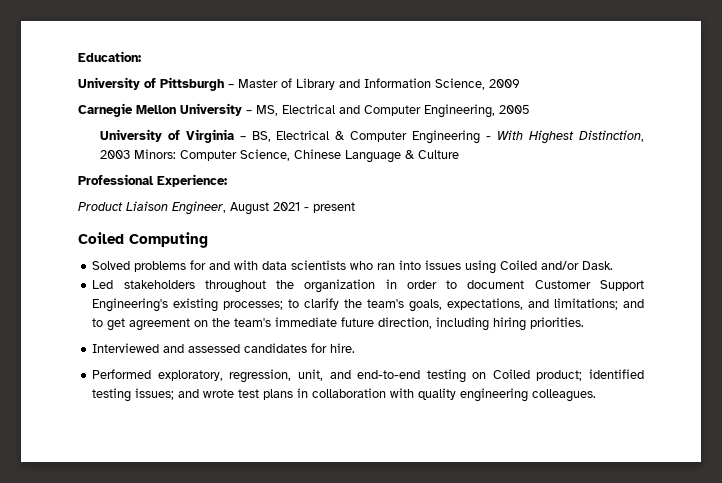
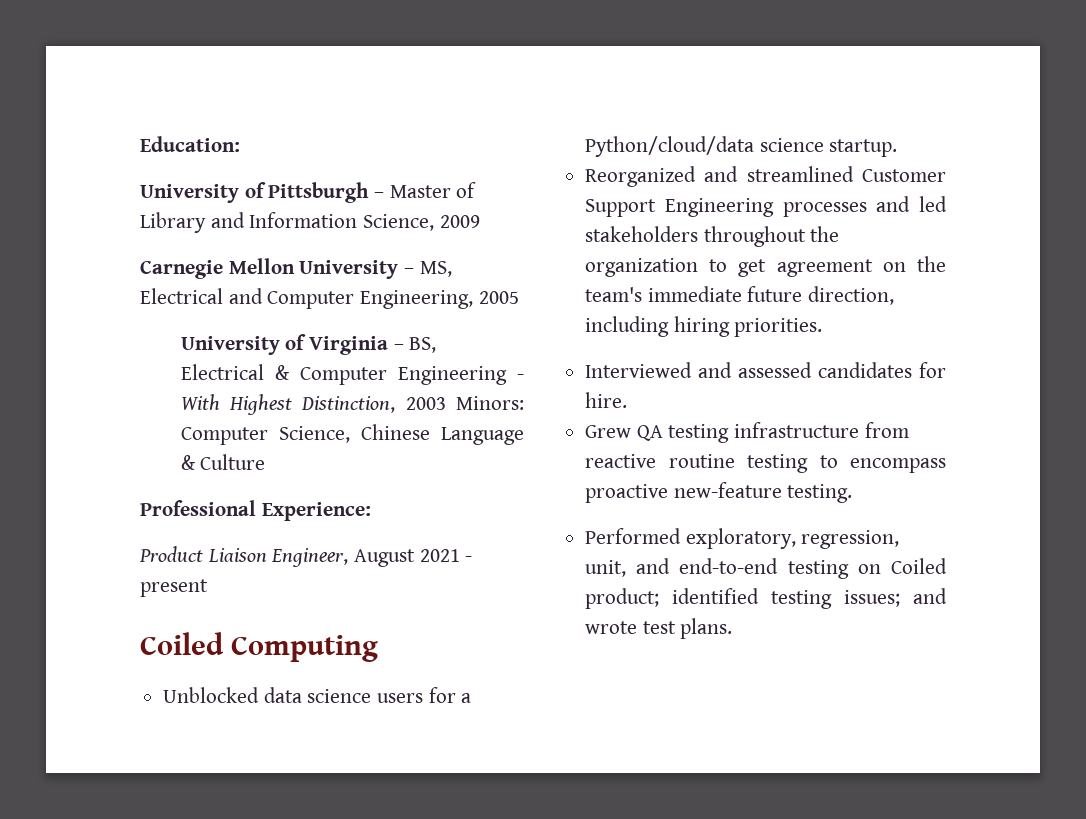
- Solved problems for and with data scientists who ran into issues using Coiled and/or Dask.
- Led stakeholders throughout the organization in order to document Customer Support Engineering's existing processes; to clarify the team's goals, expectations, and limitations; and to get agreement on the team's immediate future direction, including hiring priorities.
+ Unblocked data science users for a Python/cloud/data science startup.
+ Reorganized and streamlined Customer Support Engineering processes and led stakeholders throughout the organization to get agreement on the team's immediate future direction, including hiring priorities.
+ Grew QA testing infrastructure from reactive routine testing to encompass proactive new-feature testing.
- Performed exploratory, regression, unit, and end-to-end testing on Coiled product; identified testing issues; and wrote test plans in collaboration with quality engineering colleagues.
+ Performed exploratory, regression, unit, and end-to-end testing on Coiled product; identified testing issues; and wrote test plans.

